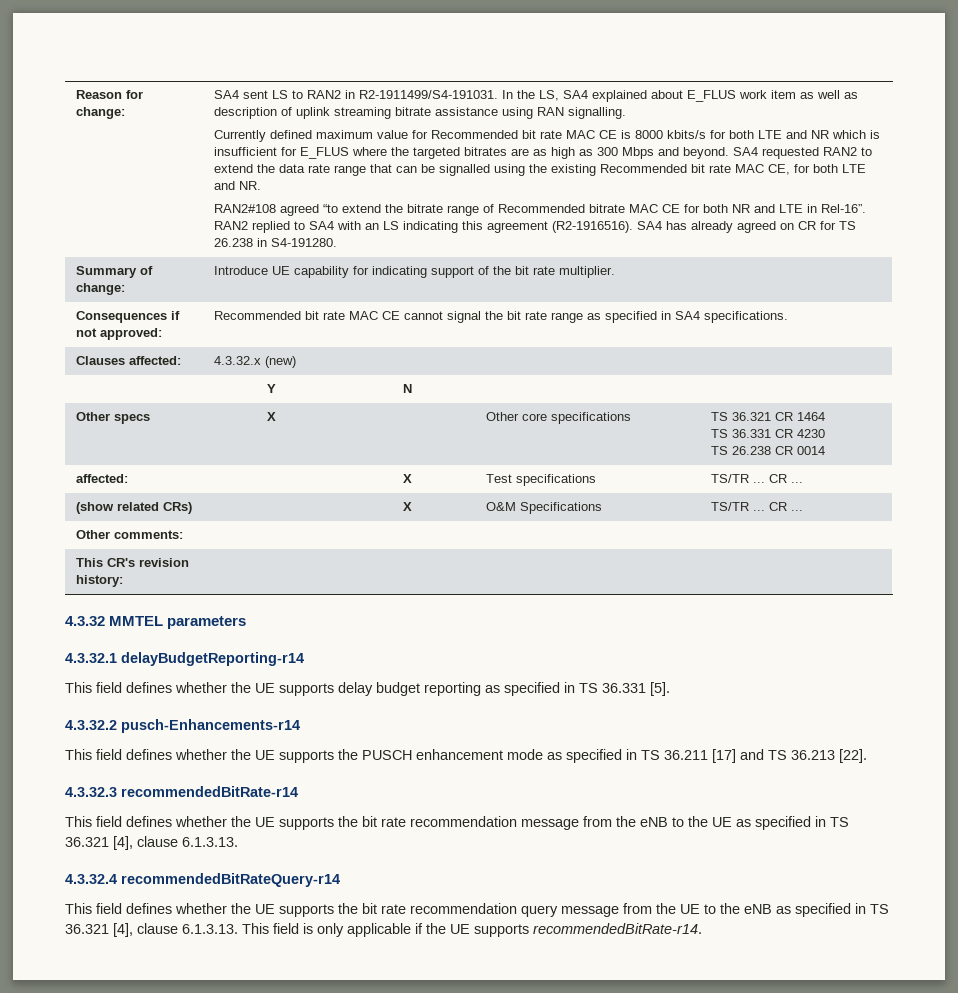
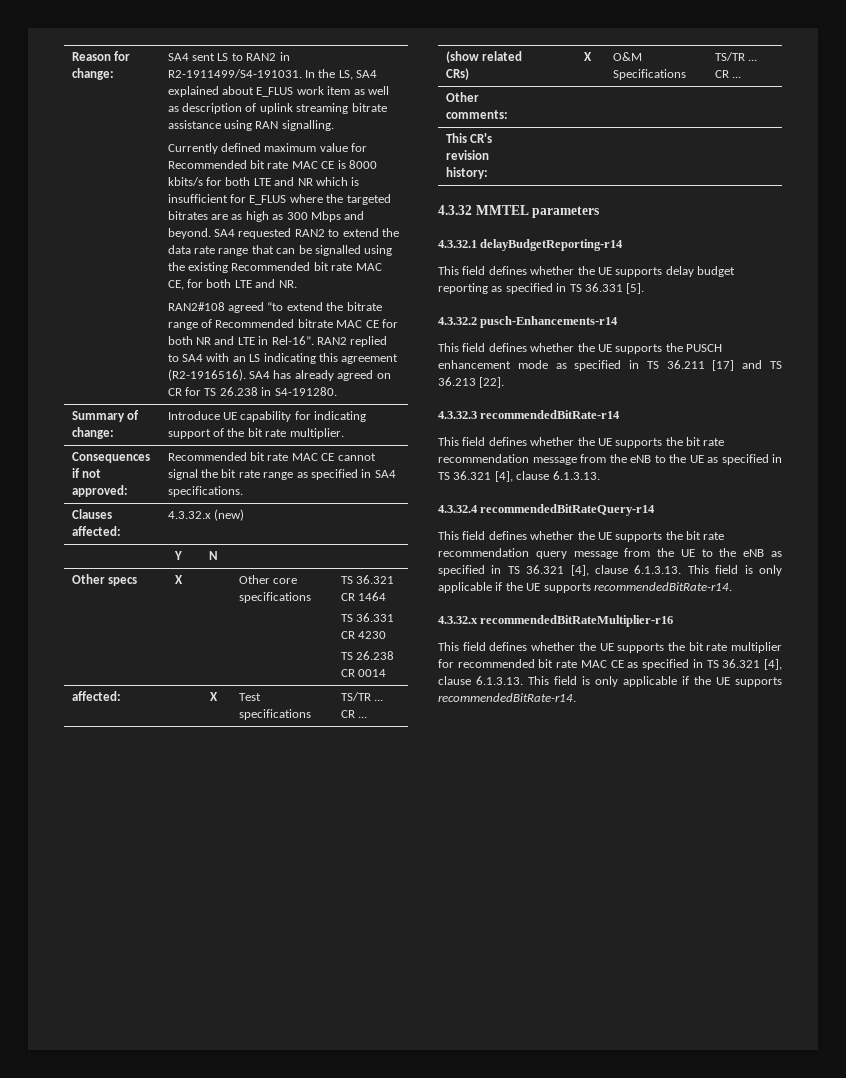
+ 4.3.32.x recommendedBitRateMultiplier-r16
+ This field defines whether the UE supports the bit rate multiplier for recommended bit rate MAC CE as specified in TS 36.321 [4], clause 6.1.3.13. This field is only applicable if the UE supports recommendedBitRate-r14.

